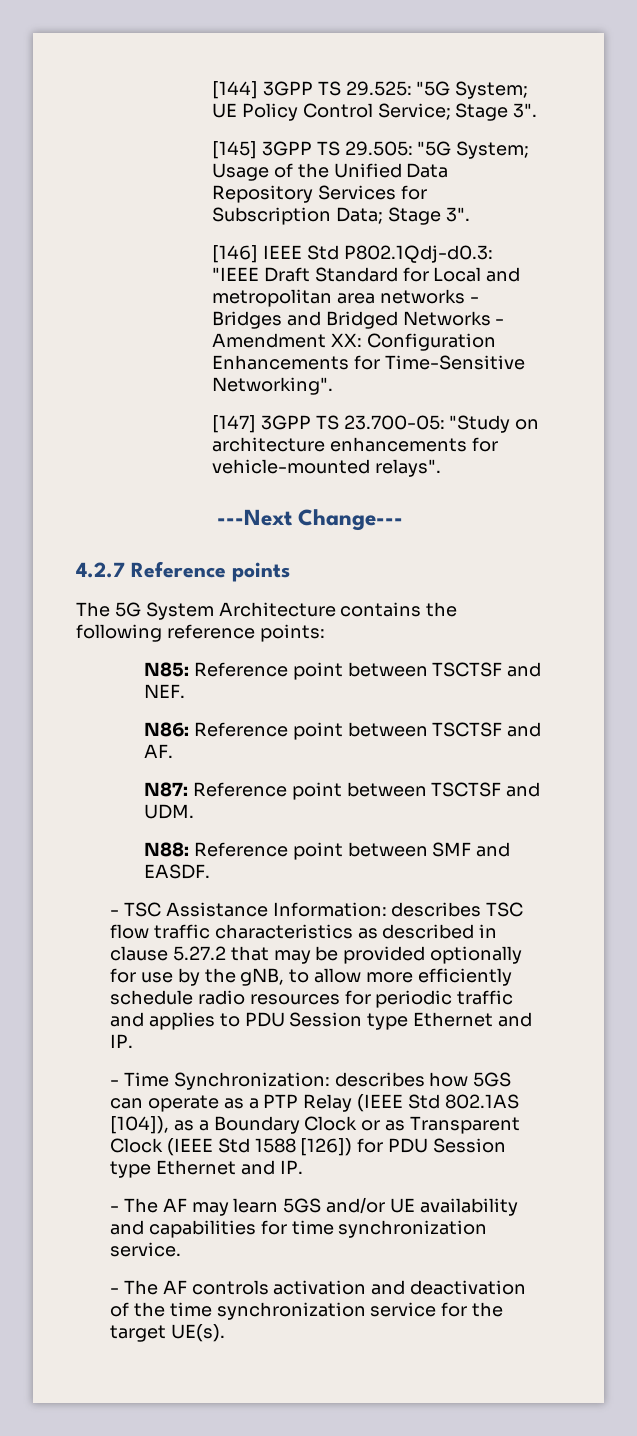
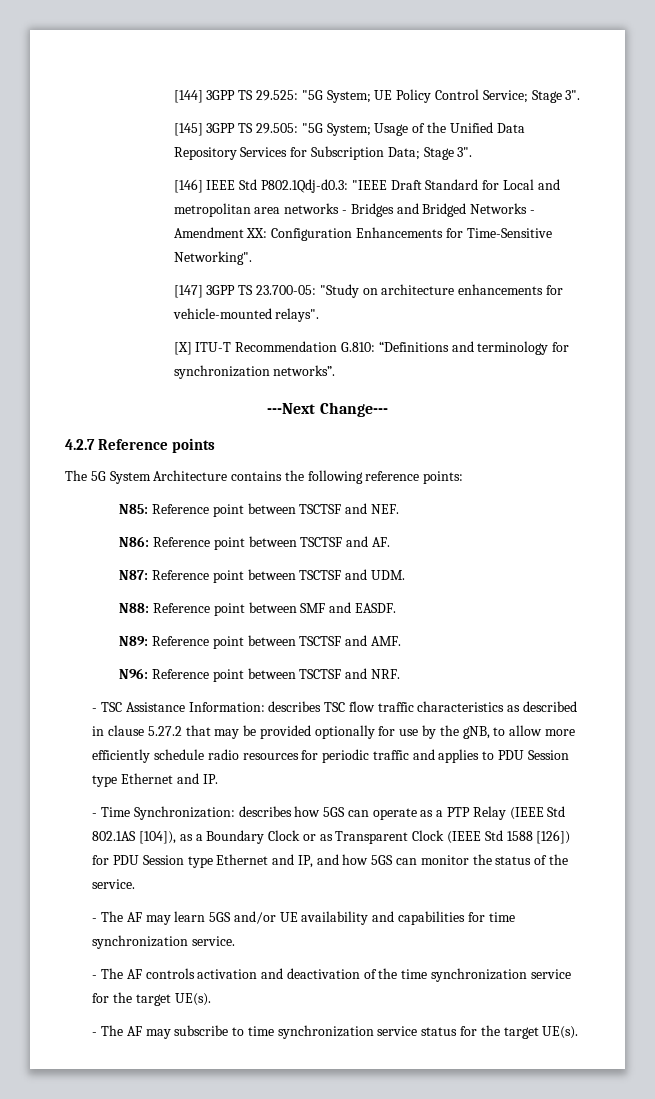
+ [X] ITU-T Recommendation G.810: “Definitions and terminology for synchronization networks”.
+ N89: Reference point between TSCTSF and AMF.
+ N96: Reference point between TSCTSF and NRF.
- - Time Synchronization: describes how 5GS can operate as a PTP Relay (IEEE Std 802.1AS [104]), as a Boundary Clock or as Transparent Clock (IEEE Std 1588 [126]) for PDU Session type Ethernet and IP.
+ - Time Synchronization: describes how 5GS can operate as a PTP Relay (IEEE Std 802.1AS [104]), as a Boundary Clock or as Transparent Clock (IEEE Std 1588 [126]) for PDU Session type Ethernet and IP, and how 5GS can monitor the status of the service.
+ - The AF may subscribe to time synchronization service status for the target UE(s).

